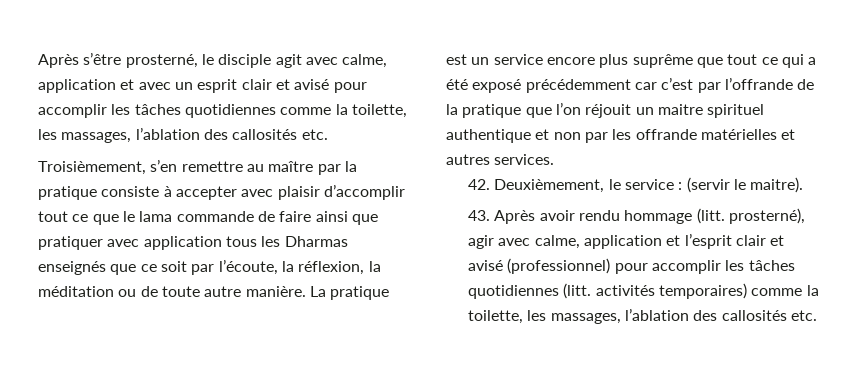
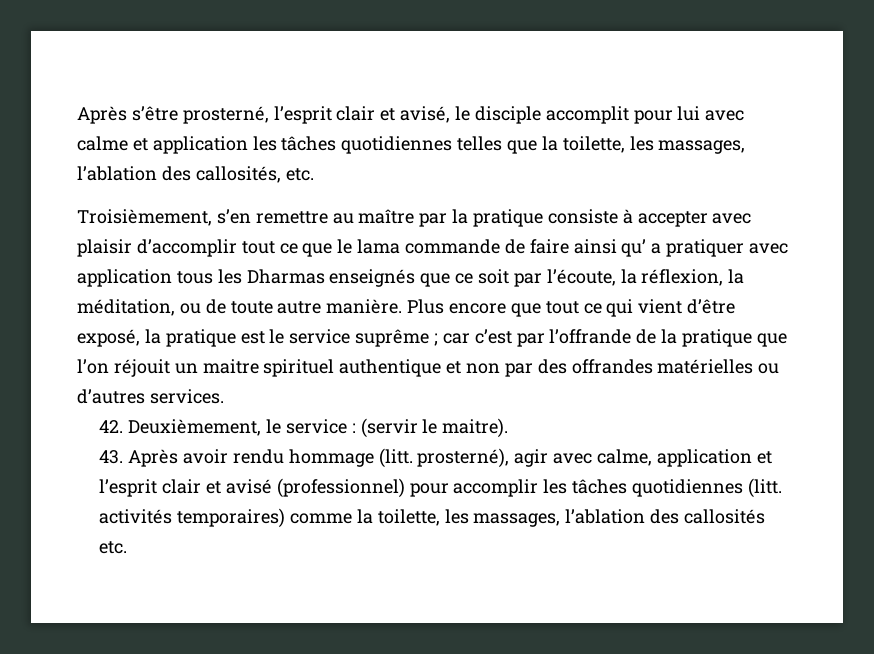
- Après s’être prosterné, le disciple agit avec calme, application et avec un esprit clair et avisé pour accomplir les tâches quotidiennes comme la toilette, les massages, l’ablation des callosités etc.
+ Après s’être prosterné, l’esprit clair et avisé, le disciple accomplit pour lui avec calme et application les tâches quotidiennes telles que la toilette, les massages, l’ablation des callosités, etc.
- Troisièmement, s’en remettre au maître par la pratique consiste à accepter avec plaisir d’accomplir tout ce que le lama commande de faire ainsi que pratiquer avec application tous les Dharmas enseignés que ce soit par l’écoute, la réflexion, la méditation ou de toute autre manière.
+ Troisièmement, s’en remettre au maître par la pratique consiste à accepter avec plaisir d’accomplir tout ce que le lama commande de faire ainsi qu’ a pratiquer avec application tous les Dharmas enseignés que ce soit par l’écoute, la réflexion, la méditation, ou de toute autre manière.
- La pratique est un service encore plus suprême que tout ce qui a été exposé précédemment car c’est par l’offrande de la pratique que l’on réjouit un maitre spirituel authentique et non par les offrande matérielles et autres services.
+ Plus encore que tout ce qui vient d’être exposé, la pratique est le service suprême ; car c’est par l’offrande de la pratique que l’on réjouit un maitre spirituel authentique et non par des offrandes matérielles ou d’autres services.

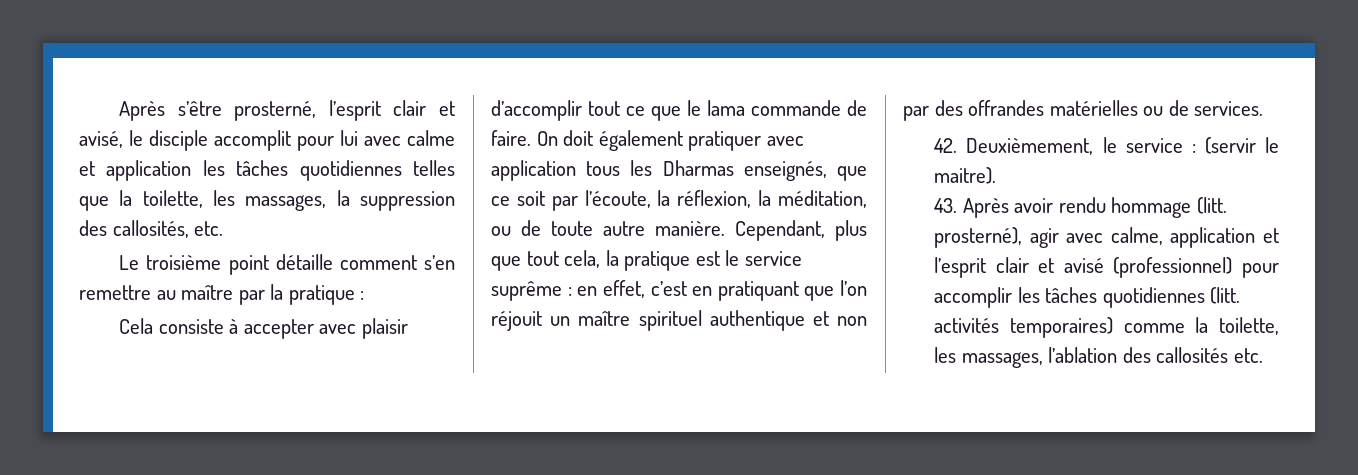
- Après s’être prosterné, l’esprit clair et avisé, le disciple accomplit pour lui avec calme et application les tâches quotidiennes telles que la toilette, les massages, l’ablation des callosités, etc.
+ Après s’être prosterné, l’esprit clair et avisé, le disciple accomplit pour lui avec calme et application les tâches quotidiennes telles que la toilette, les massages, la suppression des callosités, etc.
- Troisièmement, s’en remettre au maître par la pratique consiste à accepter avec plaisir d’accomplir tout ce que le lama commande de faire ainsi qu’ a pratiquer avec application tous les Dharmas enseignés que ce soit par l’écoute, la réflexion, la méditation, ou de toute autre manière.
+ Le troisième point détaille comment s’en remettre au maître par la pratique :
+ Cela consiste à accepter avec plaisir d’accomplir tout ce que le lama commande de faire. On doit également pratiquer avec application tous les Dharmas enseignés, que ce soit par l’écoute, la réflexion, la méditation, ou de toute autre manière.
- Plus encore que tout ce qui vient d’être exposé, la pratique est le service suprême ; car c’est par l’offrande de la pratique que l’on réjouit un maitre spirituel authentique et non par des offrandes matérielles ou d’autres services.
+ Cependant, plus que tout cela, la pratique est le service suprême : en effet, c’est en pratiquant que l’on réjouit un maître spirituel authentique et non par des offrandes matérielles ou de services.

